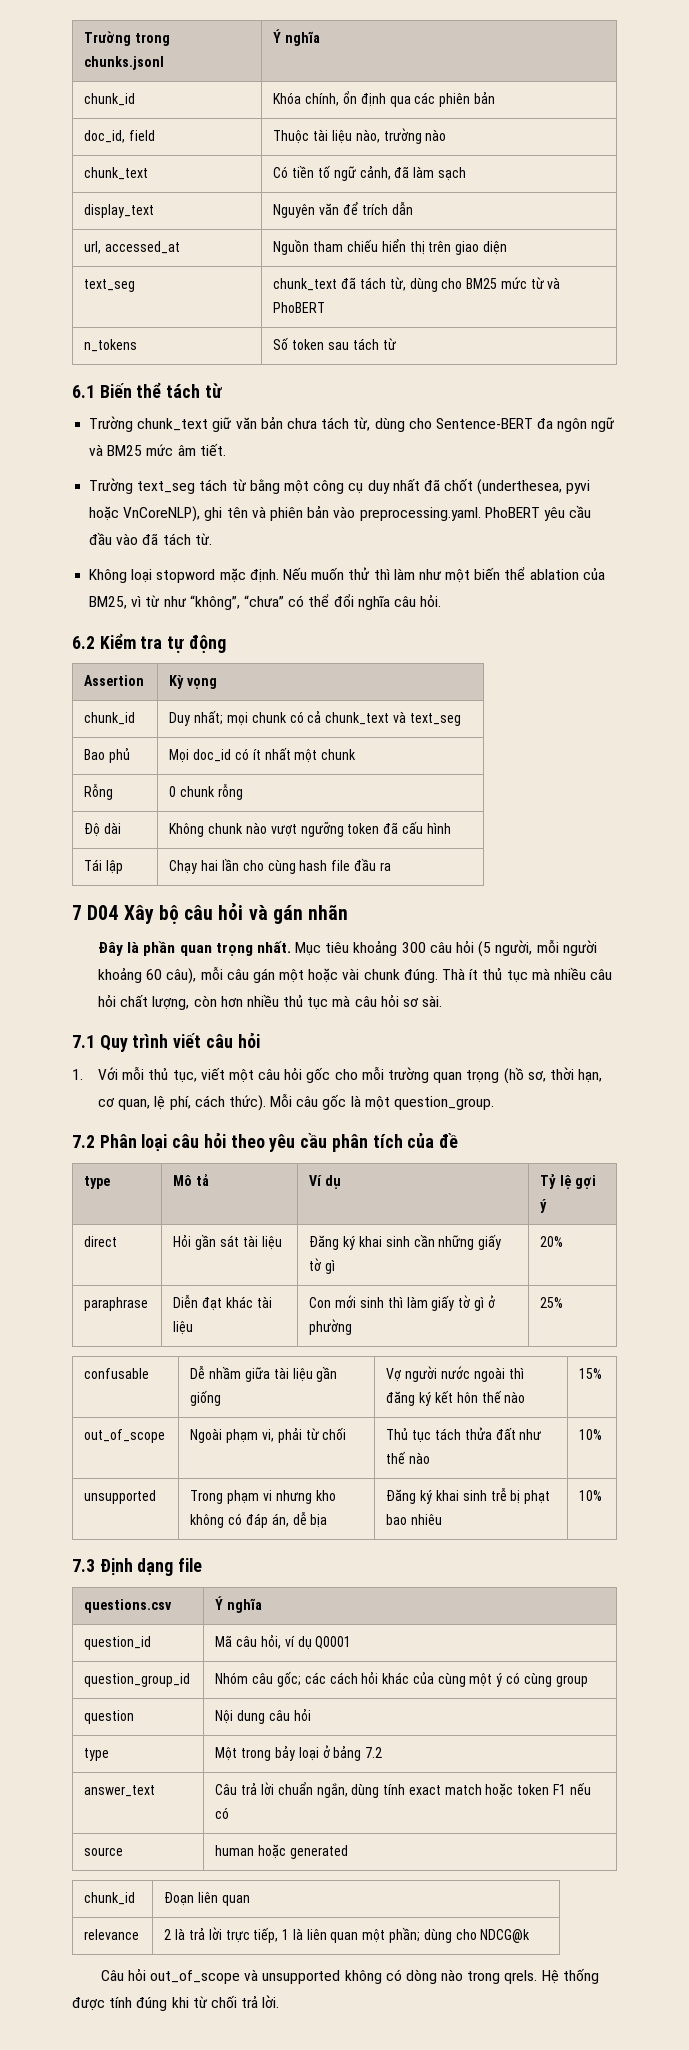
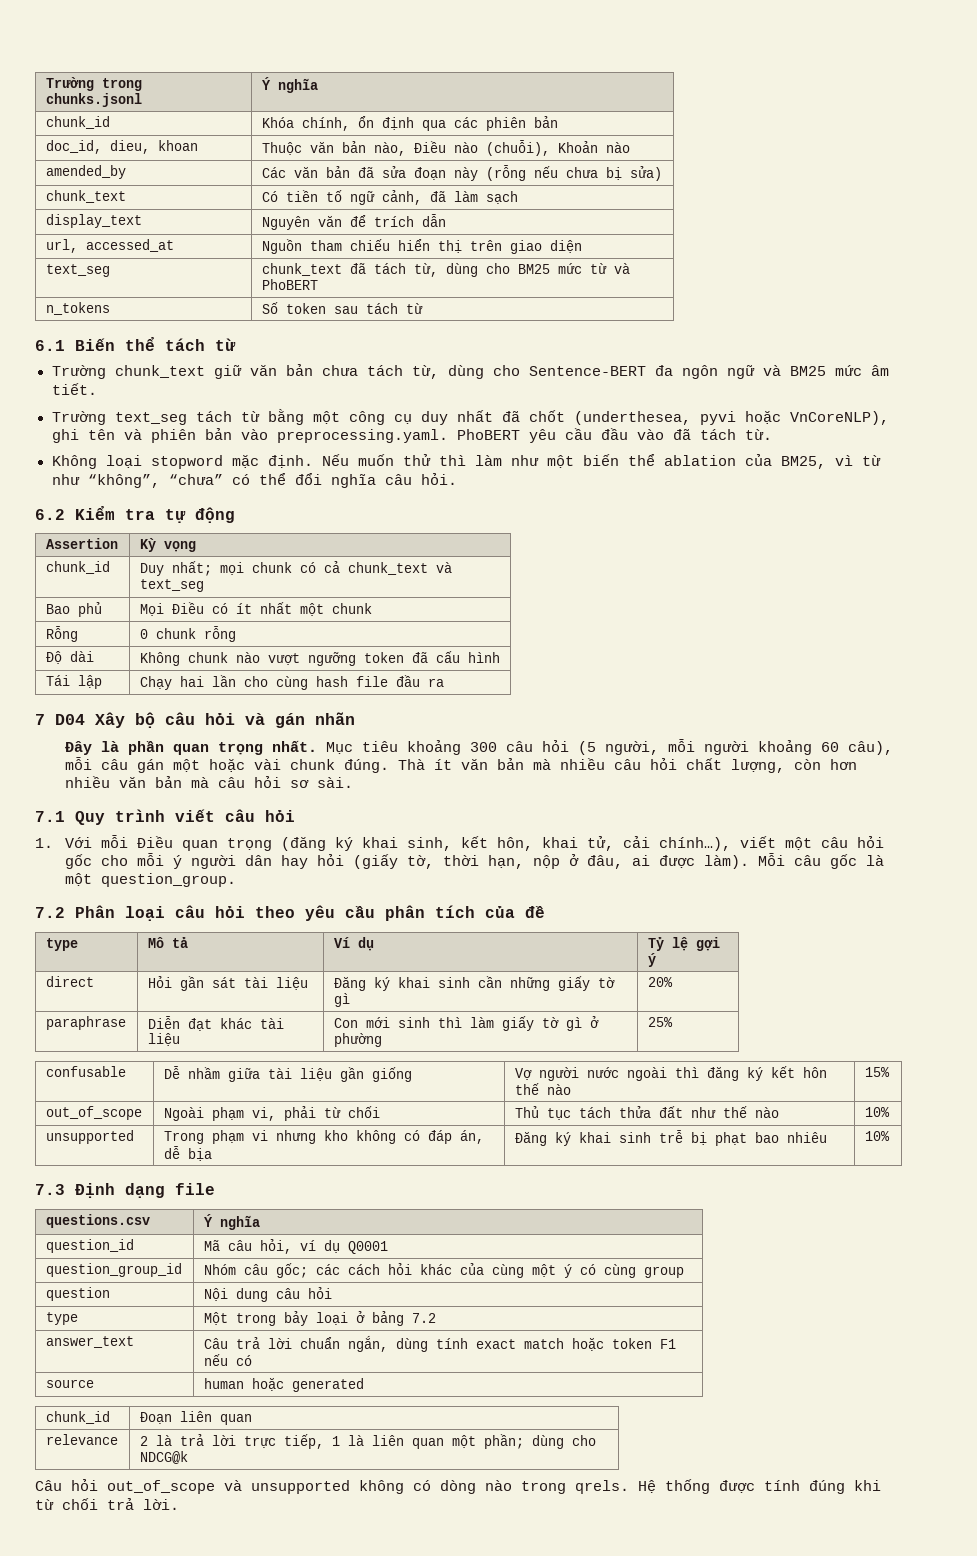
- doc_id, field | Thuộc tài liệu nào, trường nào
+ doc_id, dieu, khoan | Thuộc văn bản nào, Điều nào (chuỗi), Khoản nào
+ amended_by | Các văn bản đã sửa đoạn này (rỗng nếu chưa bị sửa)
- Bao phủ | Mọi doc_id có ít nhất một chunk
+ Bao phủ | Mọi Điều có ít nhất một chunk
- Thà ít thủ tục mà nhiều câu hỏi chất lượng, còn hơn nhiều thủ tục mà câu hỏi sơ sài.
+ Thà ít văn bản mà nhiều câu hỏi chất lượng, còn hơn nhiều văn bản mà câu hỏi sơ sài.
- 1. Với mỗi thủ tục, viết một câu hỏi gốc cho mỗi trường quan trọng (hồ sơ, thời hạn, cơ quan, lệ phí, cách thức).
+ 1. Với mỗi Điều quan trọng (đăng ký khai sinh, kết hôn, khai tử, cải chính…), viết một câu hỏi gốc cho mỗi ý người dân hay hỏi (giấy tờ, thời hạn, nộp ở đâu, ai được làm).

